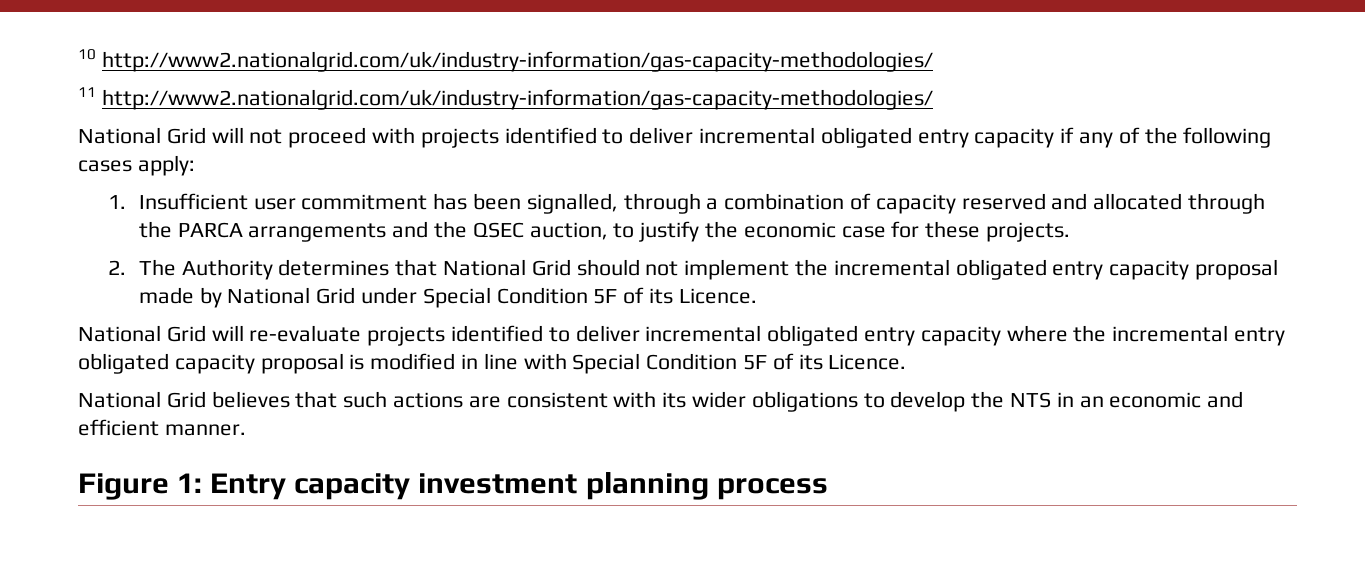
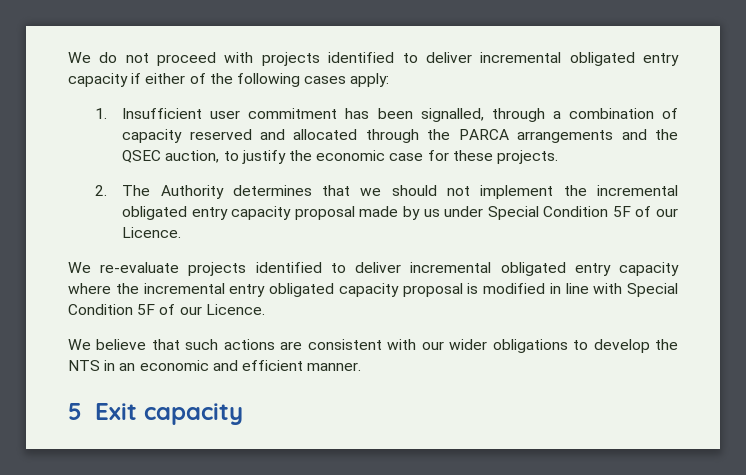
- 10 http://www2.nationalgrid.com/uk/industry-information/gas-capacity-methodologies/
- 11 http://www2.nationalgrid.com/uk/industry-information/gas-capacity-methodologies/
- National Grid will not proceed with projects identified to deliver incremental obligated entry capacity if any of the following cases apply:
+ We do not proceed with projects identified to deliver incremental obligated entry capacity if either of the following cases apply:
- 2. The Authority determines that National Grid should not implement the incremental obligated entry capacity proposal made by National Grid under Special Condition 5F of its Licence.
- National Grid will re-evaluate projects identified to deliver incremental obligated entry capacity where the incremental entry obligated capacity proposal is modified in line with Special Condition 5F of its Licence.
- National Grid believes that such actions are consistent with its wider obligations to develop the NTS in an economic and efficient manner.
+ 2. The Authority determines that we should not implement the incremental obligated entry capacity proposal made by us under Special Condition 5F of our Licence.
+ We re-evaluate projects identified to deliver incremental obligated entry capacity where the incremental entry obligated capacity proposal is modified in line with Special Condition 5F of our Licence.
+ We believe that such actions are consistent with our wider obligations to develop the NTS in an economic and efficient manner.
- Figure 1: Entry capacity investment planning process
+ 5 Exit capacity

